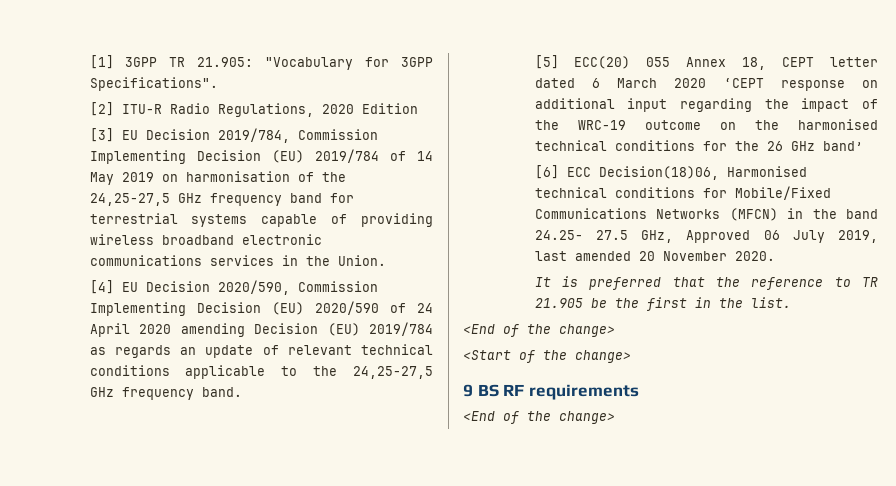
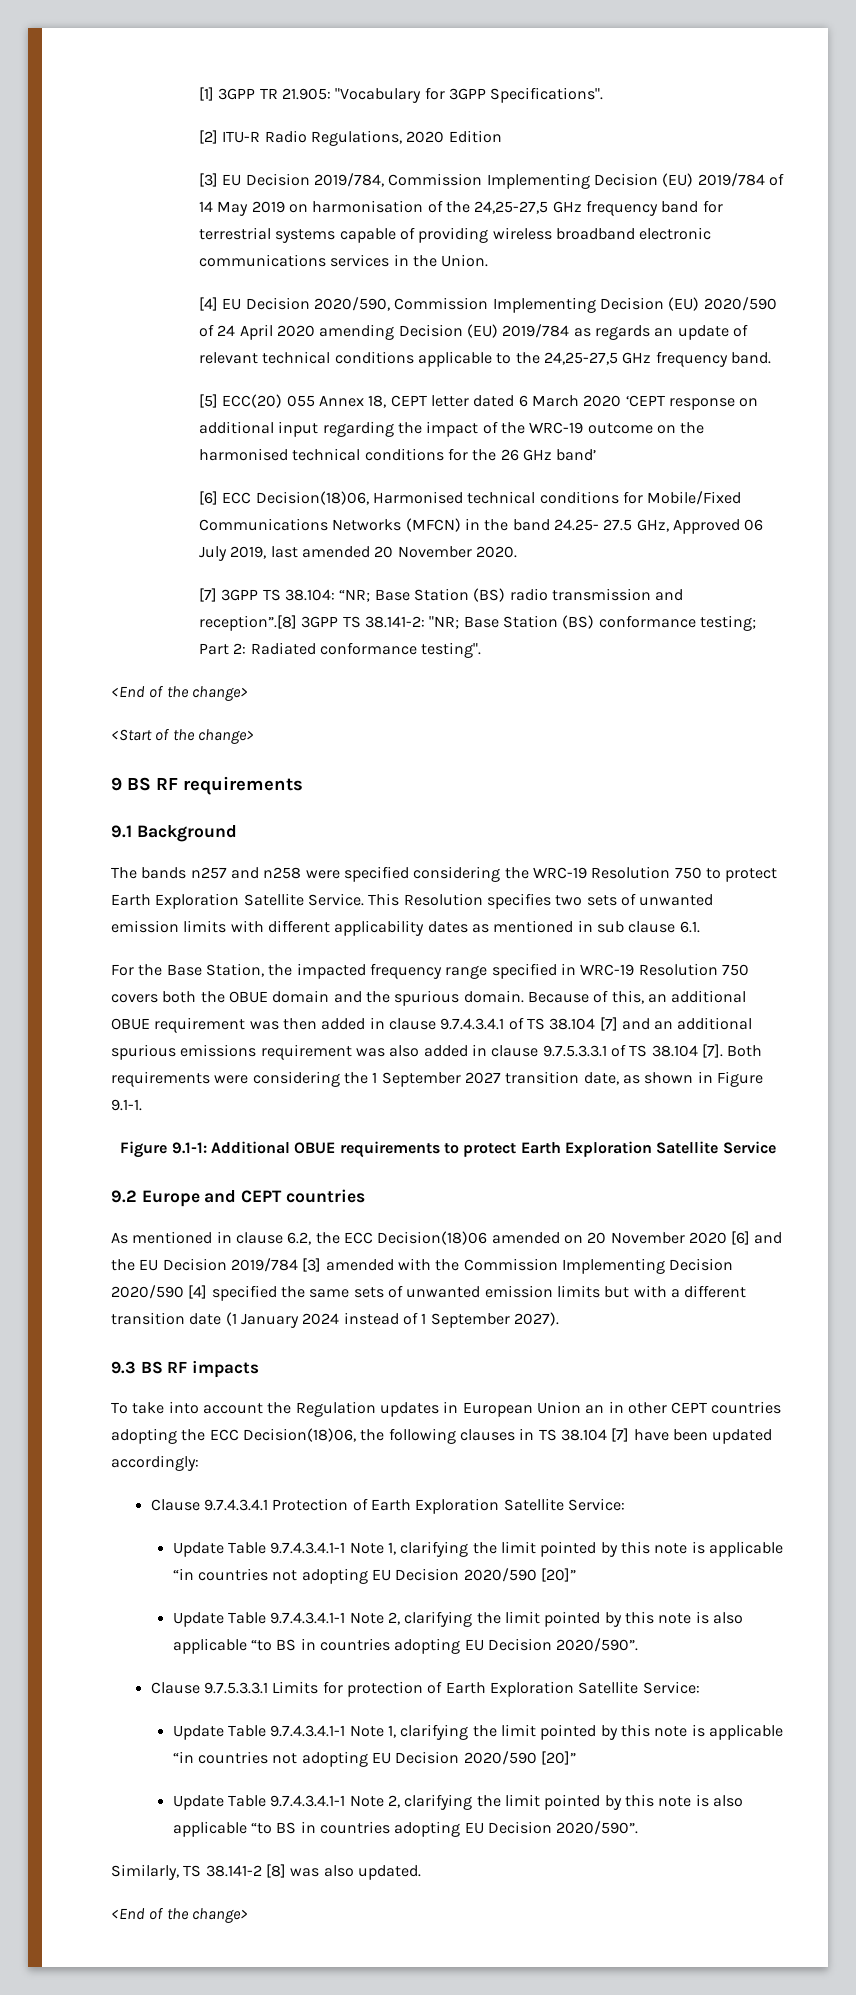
- It is preferred that the reference to TR 21.905 be the first in the list.
+ [7] 3GPP TS 38.104: “NR; Base Station (BS) radio transmission and reception”.[8] 3GPP TS 38.141-2: "NR; Base Station (BS) conformance testing; Part 2: Radiated conformance testing".
+ 9.1 Background
+ The bands n257 and n258 were specified considering the WRC-19 Resolution 750 to protect Earth Exploration Satellite Service. This Resolution specifies two sets of unwanted emission limits with different applicability dates as mentioned in sub clause 6.1.
+ For the Base Station, the impacted frequency range specified in WRC-19 Resolution 750 covers both the OBUE domain and the spurious domain. Because of this, an additional OBUE requirement was then added in clause 9.7.4.3.4.1 of TS 38.104 [7] and an additional spurious emissions requirement was also added in clause 9.7.5.3.3.1 of TS 38.104 [7]. Both requirements were considering the 1 September 2027 transition date, as shown in Figure 9.1-1.
+ Figure 9.1-1: Additional OBUE requirements to protect Earth Exploration Satellite Service
+ 9.2 Europe and CEPT countries
+ As mentioned in clause 6.2, the ECC Decision(18)06 amended on 20 November 2020 [6] and the EU Decision 2019/784 [3] amended with the Commission Implementing Decision 2020/590 [4] specified the same sets of unwanted emission limits but with a different transition date (1 January 2024 instead of 1 September 2027).
+ 9.3 BS RF impacts
+ To take into account the Regulation updates in European Union an in other CEPT countries adopting the ECC Decision(18)06, the following clauses in TS 38.104 [7] have been updated accordingly:
+ Clause 9.7.4.3.4.1 Protection of Earth Exploration Satellite Service:
+ Update Table 9.7.4.3.4.1-1 Note 1, clarifying the limit pointed by this note is applicable “in countries not adopting EU Decision 2020/590 [20]”
+ Update Table 9.7.4.3.4.1-1 Note 2, clarifying the limit pointed by this note is also applicable “to BS in countries adopting EU Decision 2020/590”.
+ Clause 9.7.5.3.3.1 Limits for protection of Earth Exploration Satellite Service:
+ Update Table 9.7.4.3.4.1-1 Note 1, clarifying the limit pointed by this note is applicable “in countries not adopting EU Decision 2020/590 [20]”
+ Update Table 9.7.4.3.4.1-1 Note 2, clarifying the limit pointed by this note is also applicable “to BS in countries adopting EU Decision 2020/590”.
+ Similarly, TS 38.141-2 [8] was also updated.

